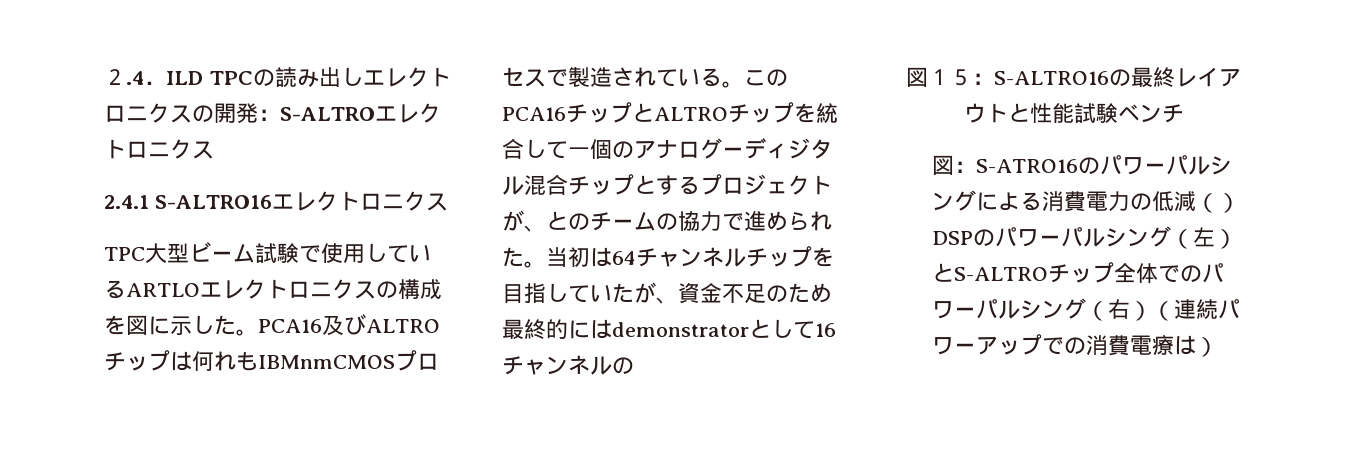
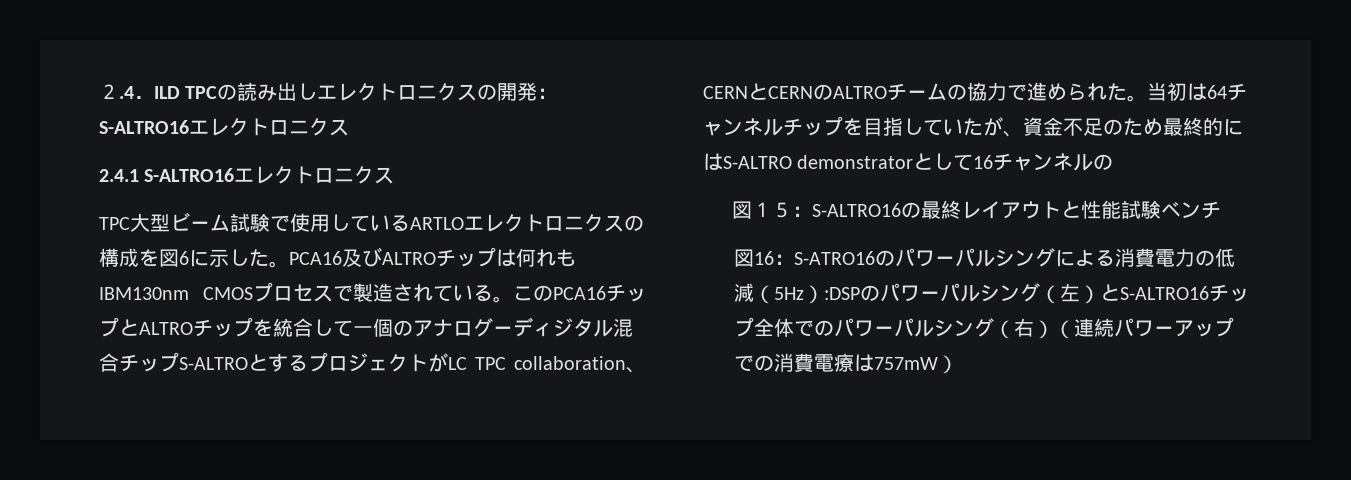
- ２.4．ILD TPCの読み出しエレクトロニクスの開発：S-ALTROエレクトロニクス
+ ２.4．ILD TPCの読み出しエレクトロニクスの開発：S-ALTRO16エレクトロニクス
- TPC大型ビーム試験で使用しているARTLOエレクトロニクスの構成を図に示した。
+ TPC大型ビーム試験で使用しているARTLOエレクトロニクスの構成を図6に示した。
- PCA16及びALTROチップは何れもIBMnmCMOSプロセスで製造されている。
+ PCA16及びALTROチップは何れもIBM130nm CMOSプロセスで製造されている。
- このPCA16チップとALTROチップを統合して一個のアナログーディジタル混合チップとするプロジェクトが、とのチームの協力で進められた。
+ このPCA16チップとALTROチップを統合して一個のアナログーディジタル混合チップS-ALTROとするプロジェクトがLC TPC collaboration、CERNとCERNのALTROチームの協力で進められた。
- 当初は64チャンネルチップを目指していたが、資金不足のため最終的にはdemonstratorとして16チャンネルの
+ 当初は64チャンネルチップを目指していたが、資金不足のため最終的にはS-ALTRO demonstratorとして16チャンネルの
- 図：S-ATRO16のパワーパルシングによる消費電力の低減（）DSPのパワーパルシング（左）とS-ALTROチップ全体でのパワーパルシング（右）（連続パワーアップでの消費電療は）
+ 図16：S-ATRO16のパワーパルシングによる消費電力の低減（5Hz）:DSPのパワーパルシング（左）とS-ALTRO16チップ全体でのパワーパルシング（右）（連続パワーアップでの消費電療は757mW）

